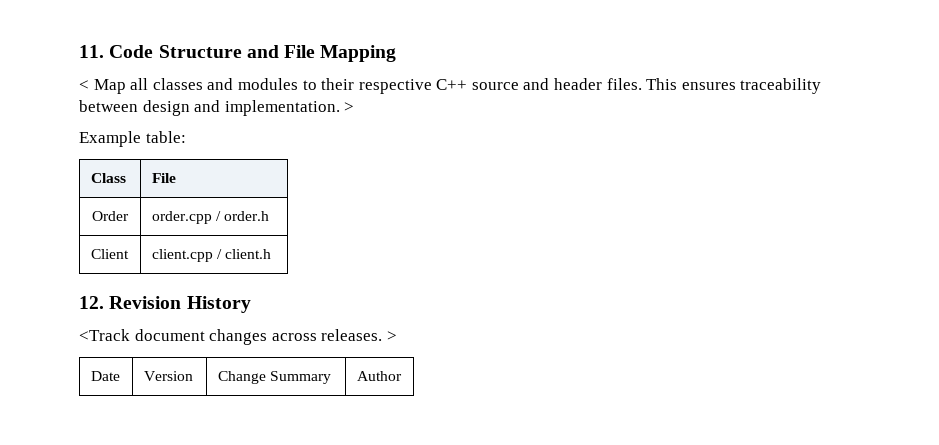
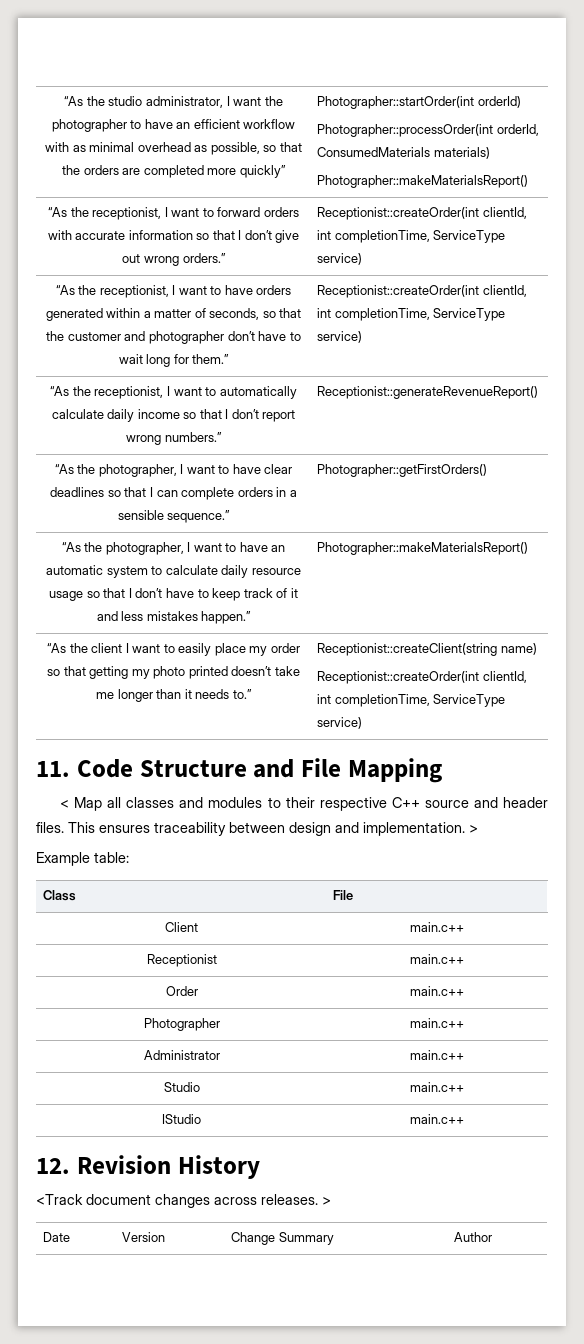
+ “As the studio administrator, I want the photographer to have an efficient workflow with as minimal overhead as possible, so that the orders are completed more quickly” | Photographer::startOrder(int orderId)
+ Photographer::processOrder(int orderId, ConsumedMaterials materials)
+ Photographer::makeMaterialsReport()
+ “As the receptionist, I want to forward orders with accurate information so that I don’t give out wrong orders.” | Receptionist::createOrder(int clientId, int completionTime, ServiceType service)
+ “As the receptionist, I want to have orders generated within a matter of seconds, so that the customer and photographer don’t have to wait long for them.” | Receptionist::createOrder(int clientId, int completionTime, ServiceType service)
+ “As the receptionist, I want to automatically calculate daily income so that I don’t report wrong numbers.” | Receptionist::generateRevenueReport()
+ “As the photographer, I want to have clear deadlines so that I can complete orders in a sensible sequence.” | Photographer::getFirstOrders()
+ “As the photographer, I want to have an automatic system to calculate daily resource usage so that I don’t have to keep track of it and less mistakes happen.” | Photographer::makeMaterialsReport()
+ “As the client I want to easily place my order so that getting my photo printed doesn’t take me longer than it needs to.” | Receptionist::createClient(string name)
+ Receptionist::createOrder(int clientId, int completionTime, ServiceType service)
- Order | order.cpp / order.h
- Client | client.cpp / client.h
+ Client | main.c++
+ Receptionist | main.c++
+ Order | main.c++
+ Photographer | main.c++
+ Administrator | main.c++
+ Studio | main.c++
+ IStudio | main.c++

